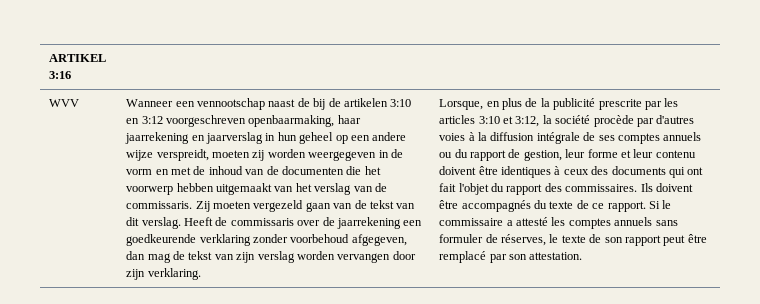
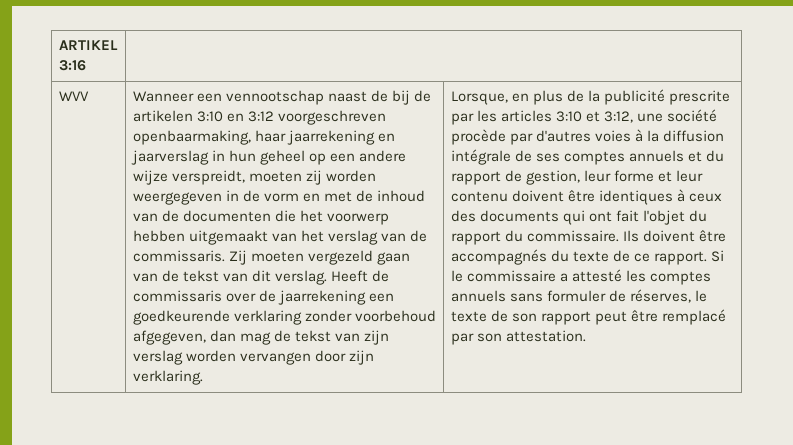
- Lorsque, en plus de la publicité prescrite par les articles 3:10 et 3:12, la société procède par d'autres voies à la diffusion intégrale de ses comptes annuels ou du rapport de gestion, leur forme et leur contenu doivent être identiques à ceux des documents qui ont fait l'objet du rapport des commissaires.
+ Lorsque, en plus de la publicité prescrite par les articles 3:10 et 3:12, une société procède par d'autres voies à la diffusion intégrale de ses comptes annuels et du rapport de gestion, leur forme et leur contenu doivent être identiques à ceux des documents qui ont fait l'objet du rapport du commissaire.

